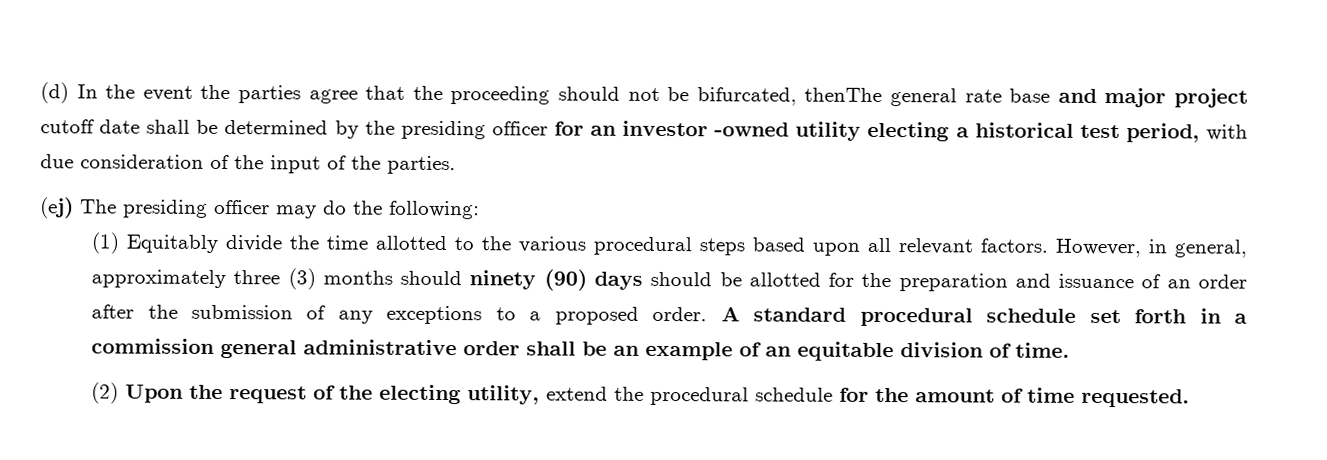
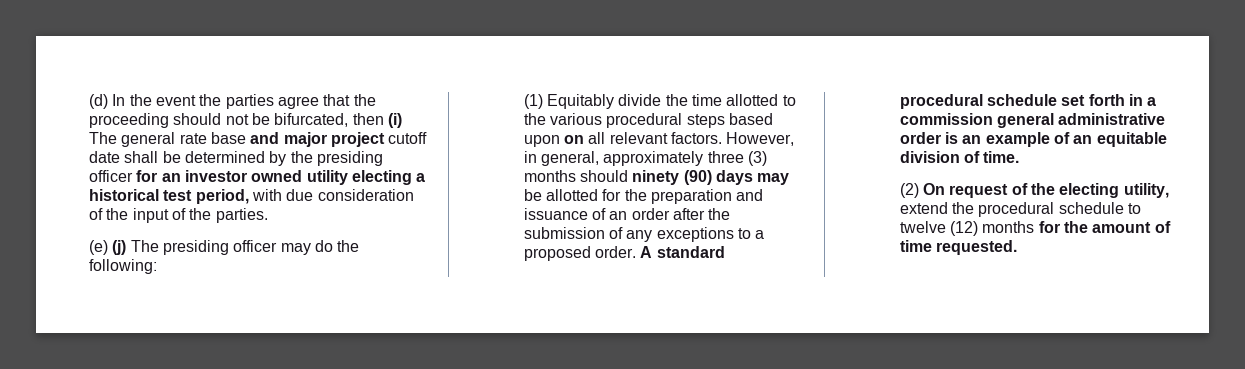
- (d) In the event the parties agree that the proceeding should not be bifurcated, thenThe general rate base and major project cutoff date shall be determined by the presiding officer for an investor -owned utility electing a historical test period, with due consideration of the input of the parties.
+ (d) In the event the parties agree that the proceeding should not be bifurcated, then (i) The general rate base and major project cutoff date shall be determined by the presiding officer for an investor owned utility electing a historical test period, with due consideration of the input of the parties.
- (ej) The presiding officer may do the following:
+ (e) (j) The presiding officer may do the following:
- (1) Equitably divide the time allotted to the various procedural steps based upon all relevant factors.
+ (1) Equitably divide the time allotted to the various procedural steps based upon on all relevant factors.
- However, in general, approximately three (3) months should ninety (90) days should be allotted for the preparation and issuance of an order after the submission of any exceptions to a proposed order.
+ However, in general, approximately three (3) months should ninety (90) days may be allotted for the preparation and issuance of an order after the submission of any exceptions to a proposed order.
- A standard procedural schedule set forth in a commission general administrative order shall be an example of an equitable division of time.
+ A standard procedural schedule set forth in a commission general administrative order is an example of an equitable division of time.
- (2) Upon the request of the electing utility, extend the procedural schedule for the amount of time requested.
+ (2) On request of the electing utility, extend the procedural schedule to twelve (12) months for the amount of time requested.

